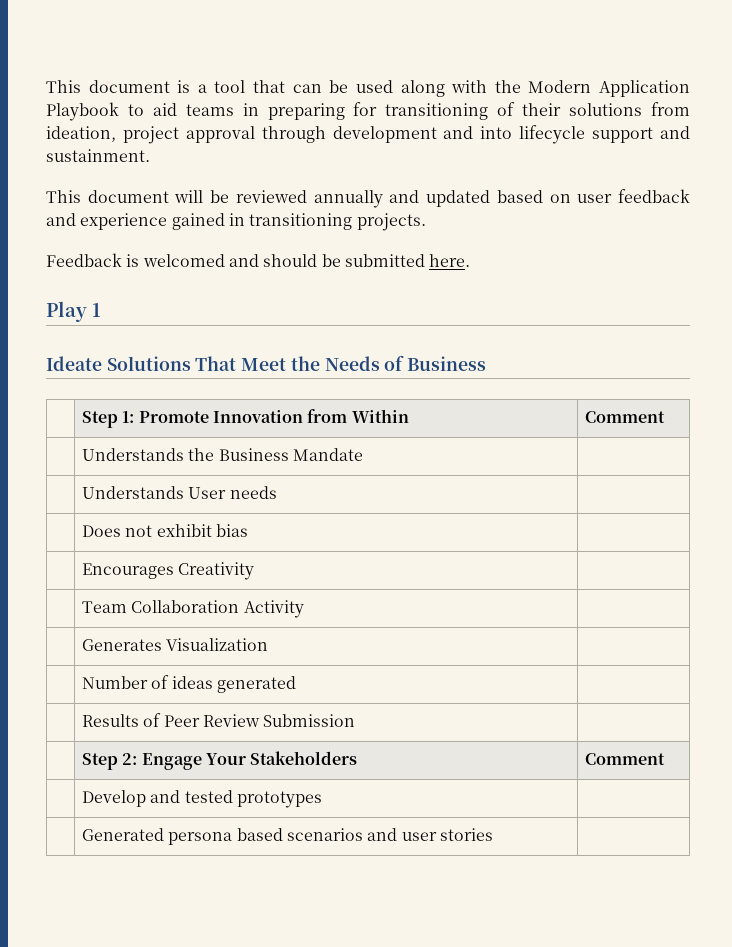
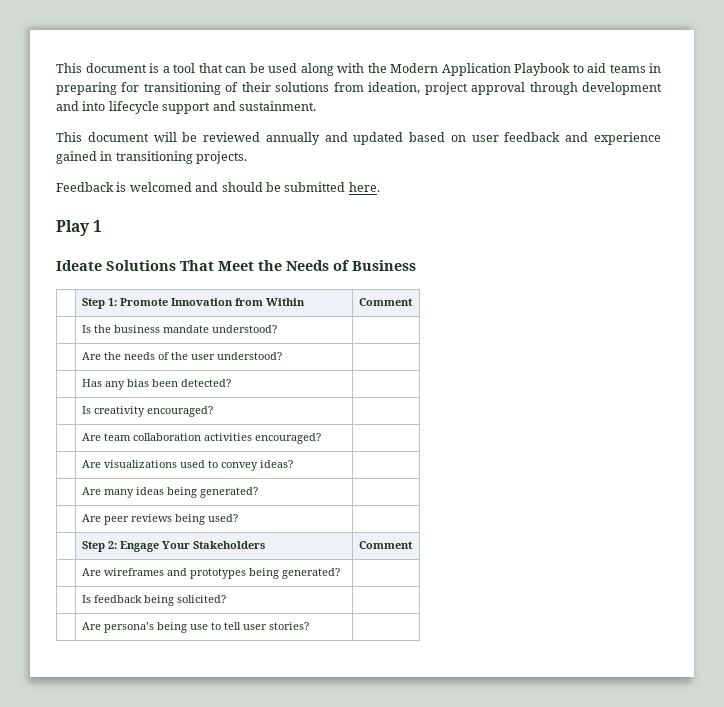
- | Understands the Business Mandate |
- | Understands User needs |
- | Does not exhibit bias |
- | Encourages Creativity |
- | Team Collaboration Activity |
- | Generates Visualization |
- | Number of ideas generated |
- | Results of Peer Review Submission |
+ | Is the business mandate understood? |
+ | Are the needs of the user understood? |
+ | Has any bias been detected? |
+ | Is creativity encouraged? |
+ | Are team collaboration activities encouraged? |
+ | Are visualizations used to convey ideas? |
+ | Are many ideas being generated? |
+ | Are peer reviews being used? |
- | Develop and tested prototypes |
- | Generated persona based scenarios and user stories |
+ | Are wireframes and prototypes being generated? |
+ | Is feedback being solicited? |
+ | Are persona’s being use to tell user stories? |

